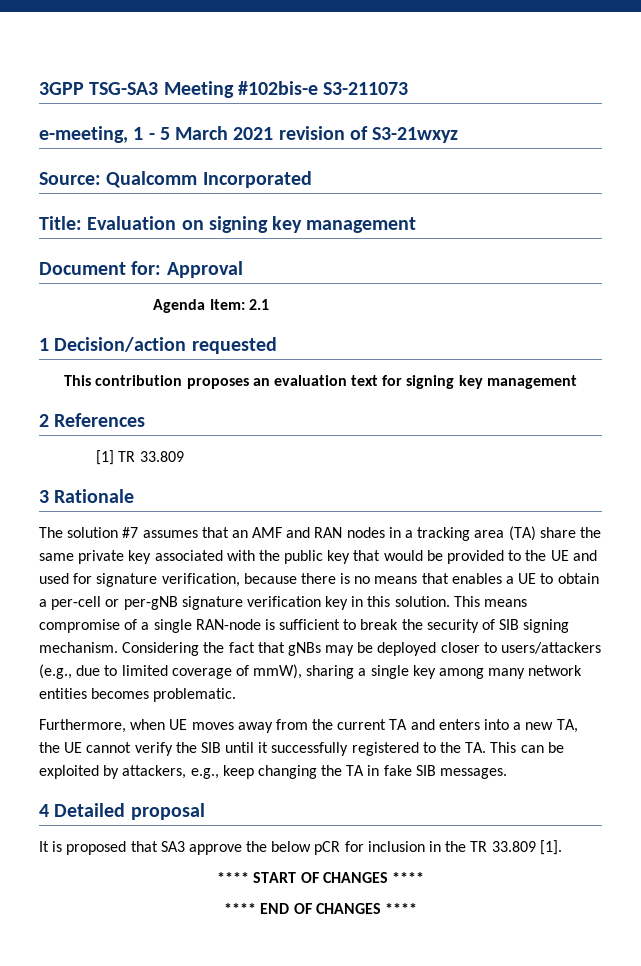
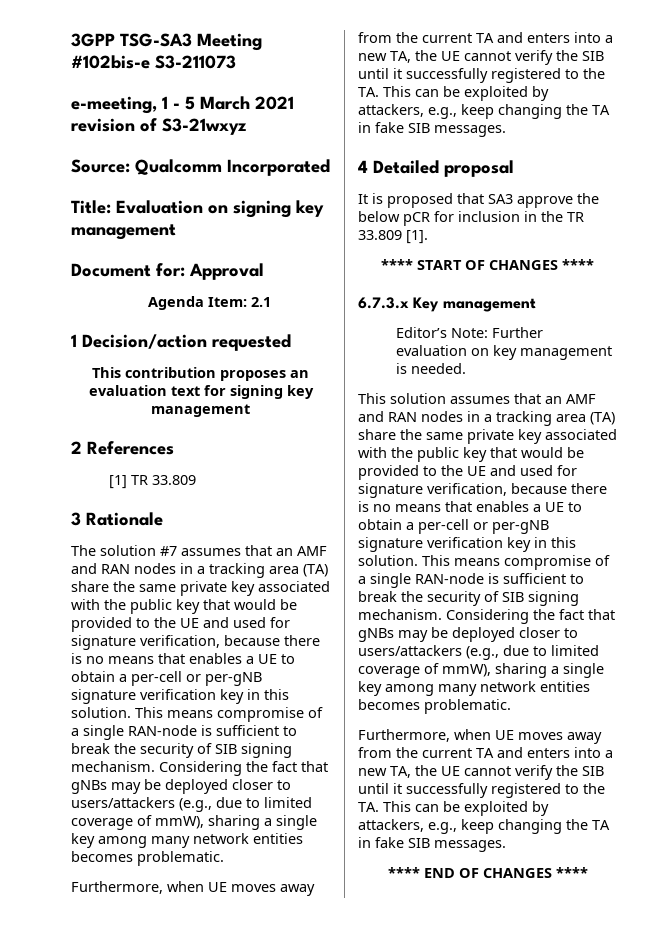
+ 6.7.3.x Key management
+ Editor’s Note: Further evaluation on key management is needed.
+ This solution assumes that an AMF and RAN nodes in a tracking area (TA) share the same private key associated with the public key that would be provided to the UE and used for signature verification, because there is no means that enables a UE to obtain a per-cell or per-gNB signature verification key in this solution. This means compromise of a single RAN-node is sufficient to break the security of SIB signing mechanism. Considering the fact that gNBs may be deployed closer to users/attackers (e.g., due to limited coverage of mmW), sharing a single key among many network entities becomes problematic.
+ Furthermore, when UE moves away from the current TA and enters into a new TA, the UE cannot verify the SIB until it successfully registered to the TA. This can be exploited by attackers, e.g., keep changing the TA in fake SIB messages.

